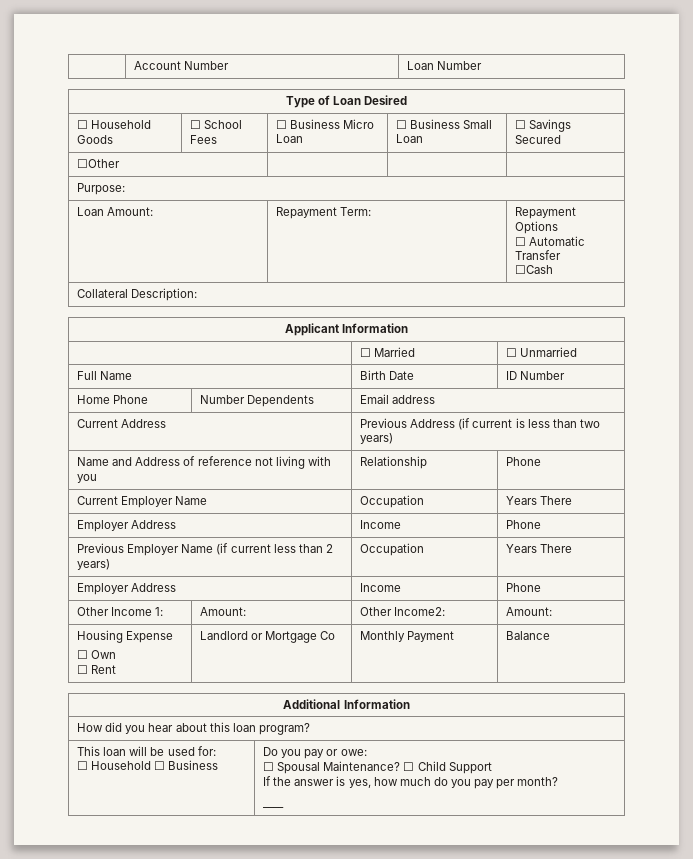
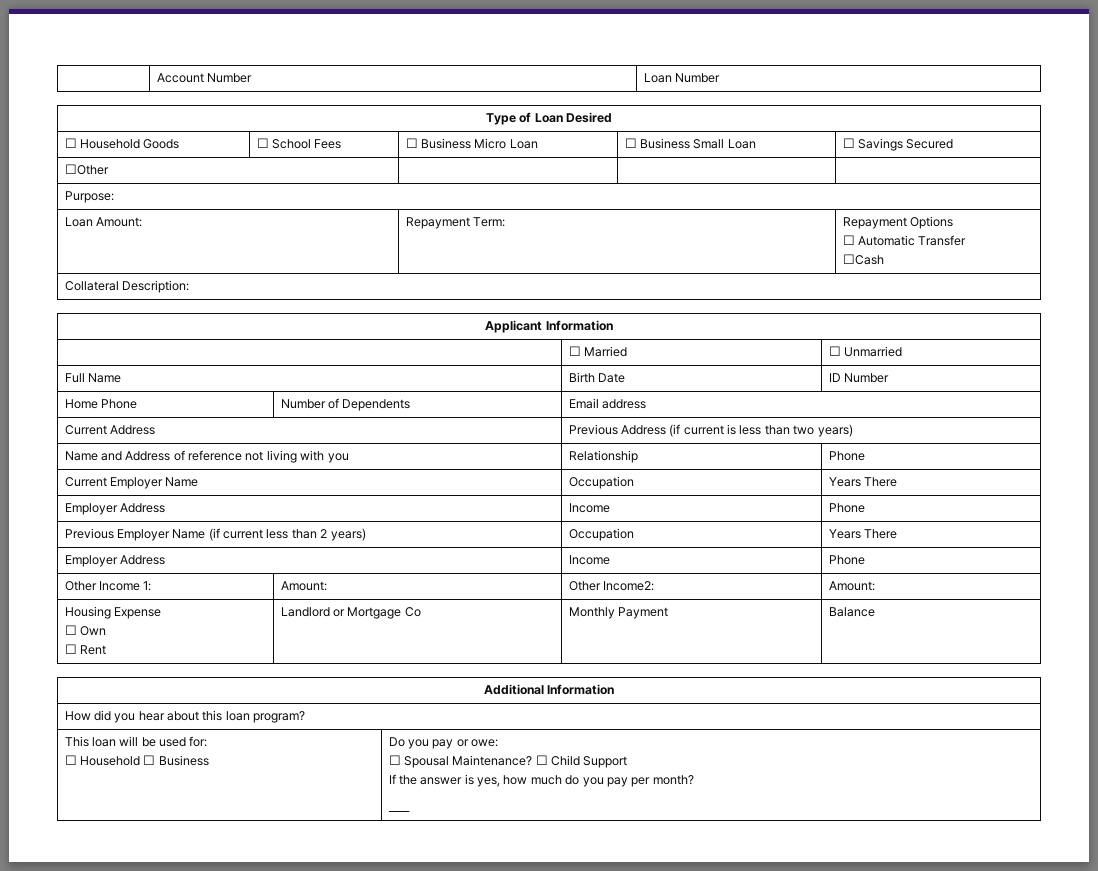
- Home Phone | Number Dependents | Email address
+ Home Phone | Number of Dependents | Email address

